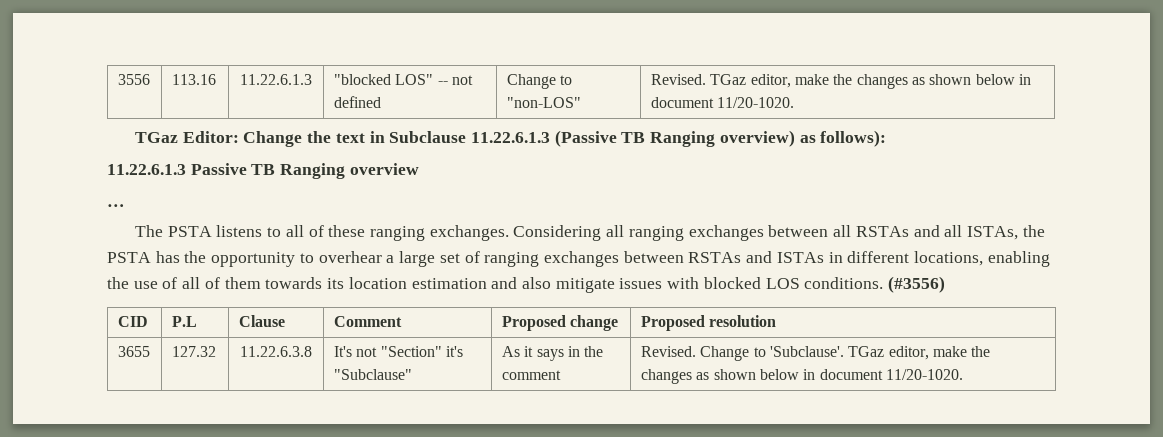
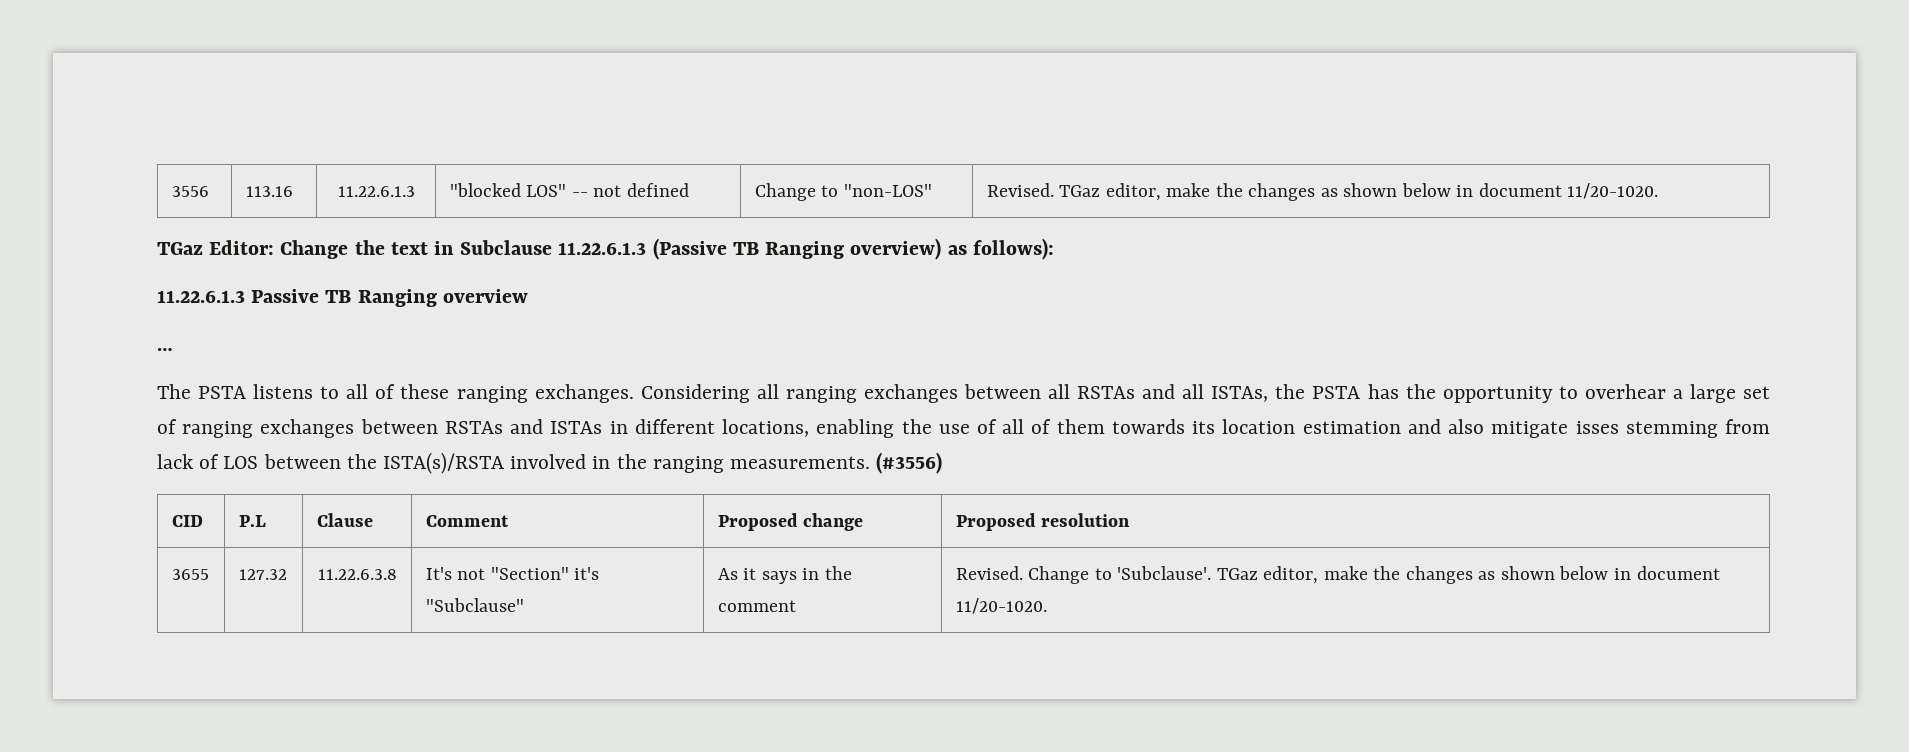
- Considering all ranging exchanges between all RSTAs and all ISTAs, the PSTA has the opportunity to overhear a large set of ranging exchanges between RSTAs and ISTAs in different locations, enabling the use of all of them towards its location estimation and also mitigate issues with blocked LOS conditions.
+ Considering all ranging exchanges between all RSTAs and all ISTAs, the PSTA has the opportunity to overhear a large set of ranging exchanges between RSTAs and ISTAs in different locations, enabling the use of all of them towards its location estimation and also mitigate isses stemming from lack of LOS between the ISTA(s)/RSTA involved in the ranging measurements.

